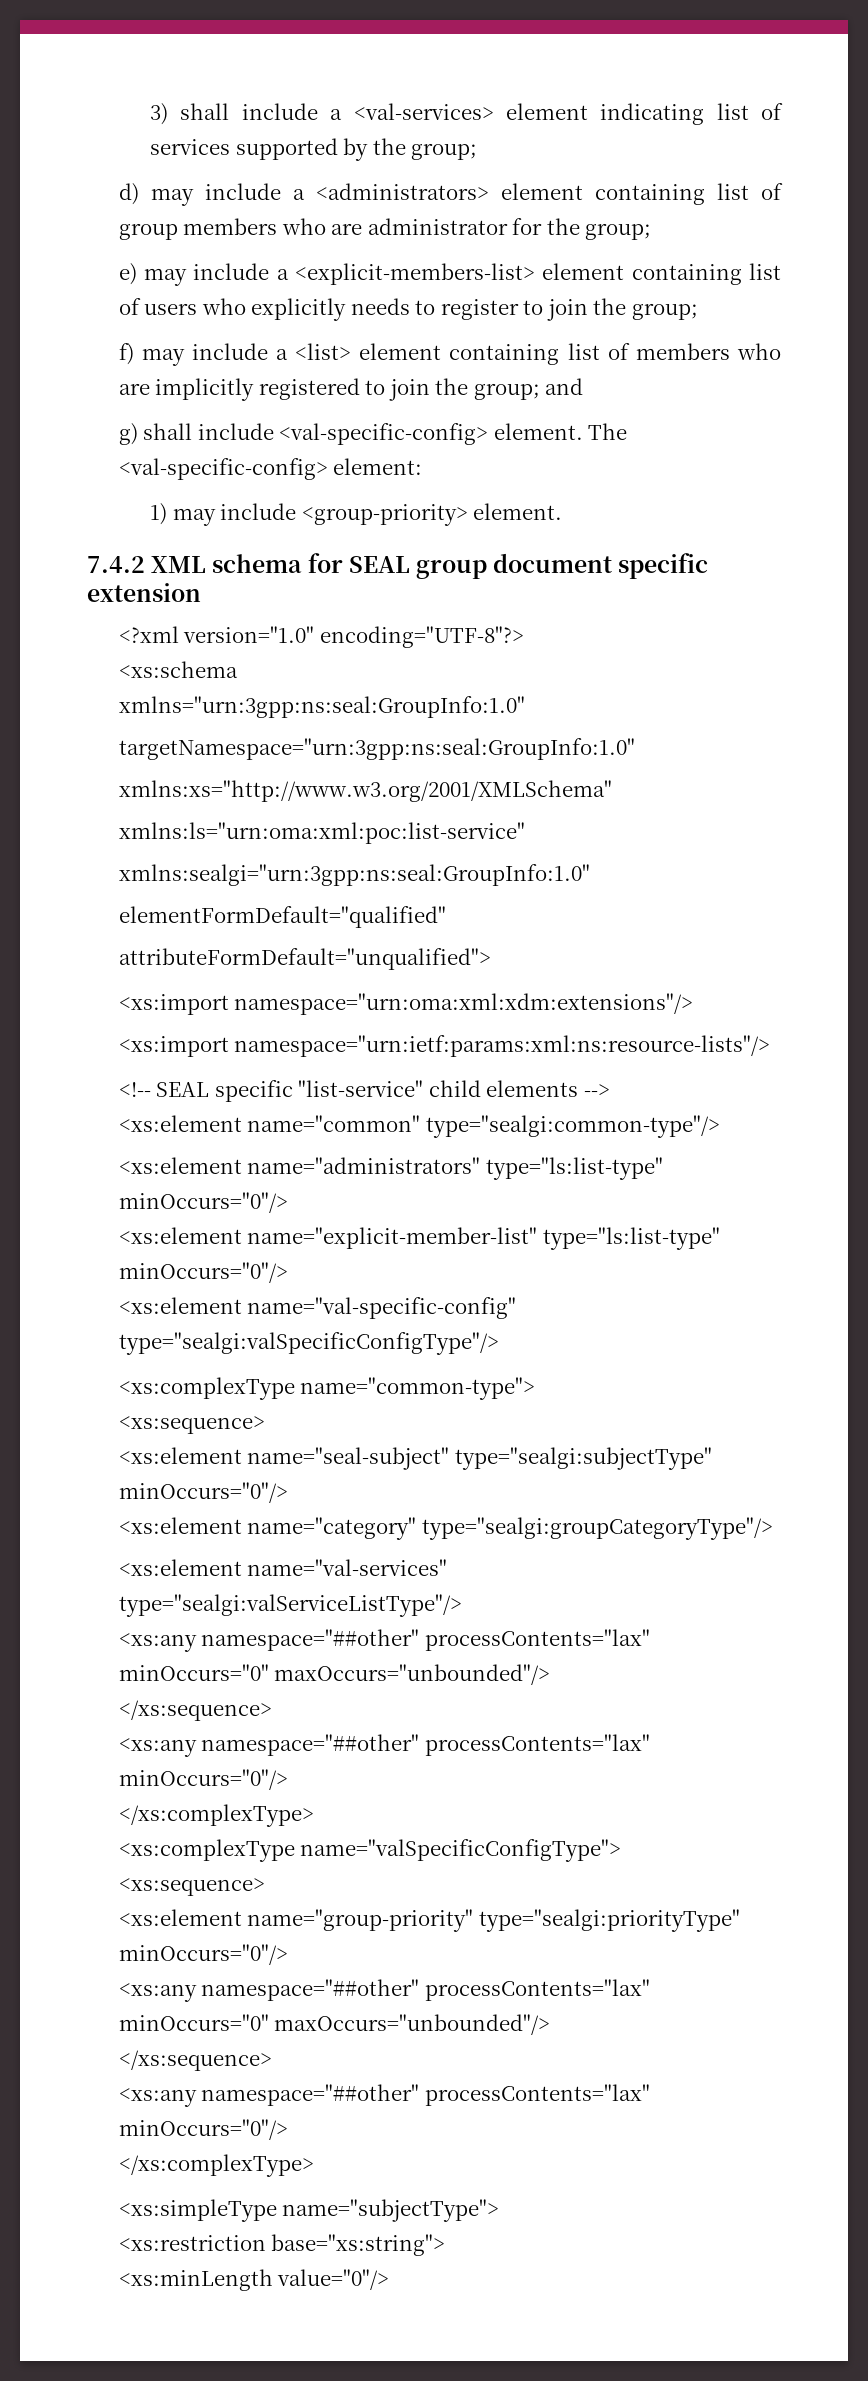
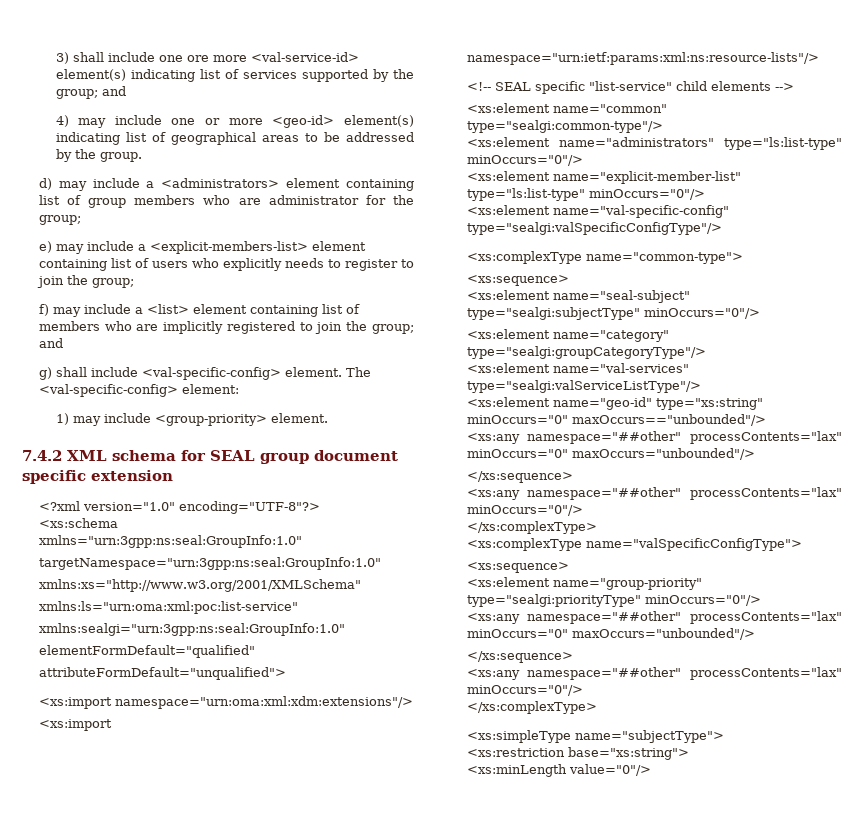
- 3) shall include a <val-services> element indicating list of services supported by the group;
+ 3) shall include one ore more <val-service-id> element(s) indicating list of services supported by the group; and
+ 4) may include one or more <geo-id> element(s) indicating list of geographical areas to be addressed by the group.
+ <xs:element name="geo-id" type="xs:string" minOccurs="0" maxOccurs=="unbounded"/>

